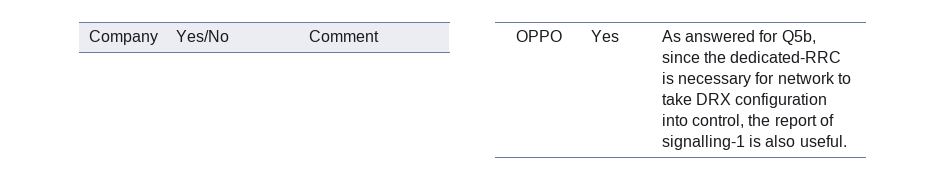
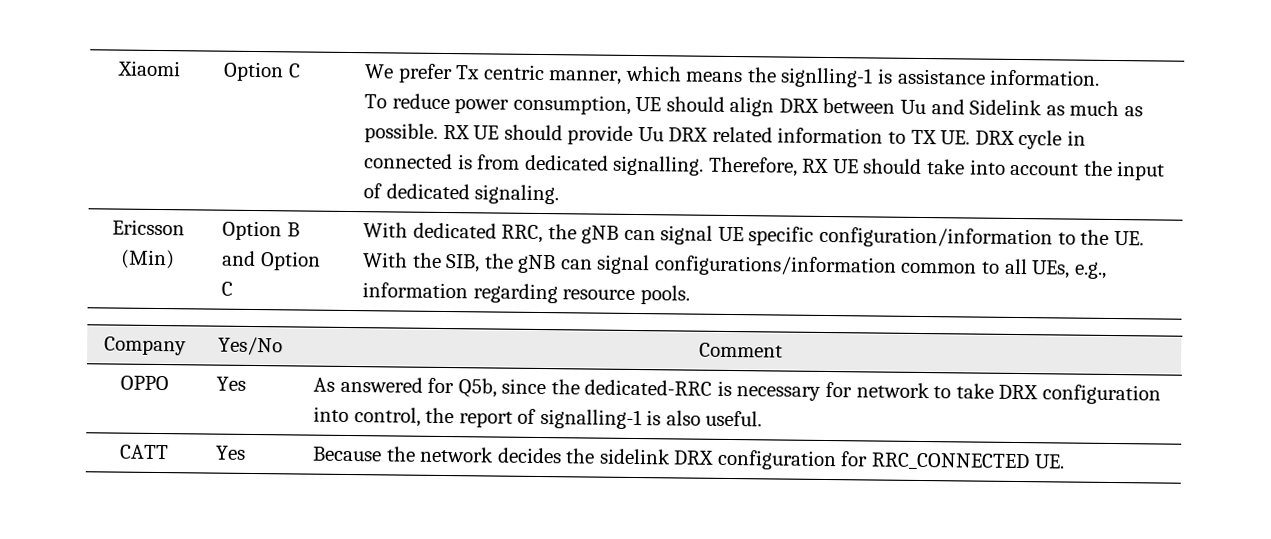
+ Xiaomi | Option C | We prefer Tx centric manner, which means the signlling-1 is assistance information.
+ To reduce power consumption, UE should align DRX between Uu and Sidelink as much as possible. RX UE should provide Uu DRX related information to TX UE. DRX cycle in connected is from dedicated signalling. Therefore, RX UE should take into account the input of dedicated signaling.
+ Ericsson (Min) | Option B and Option C | With dedicated RRC, the gNB can signal UE specific configuration/information to the UE. With the SIB, the gNB can signal configurations/information common to all UEs, e.g., information regarding resource pools.
+ CATT | Yes | Because the network decides the sidelink DRX configuration for RRC_CONNECTED UE.

